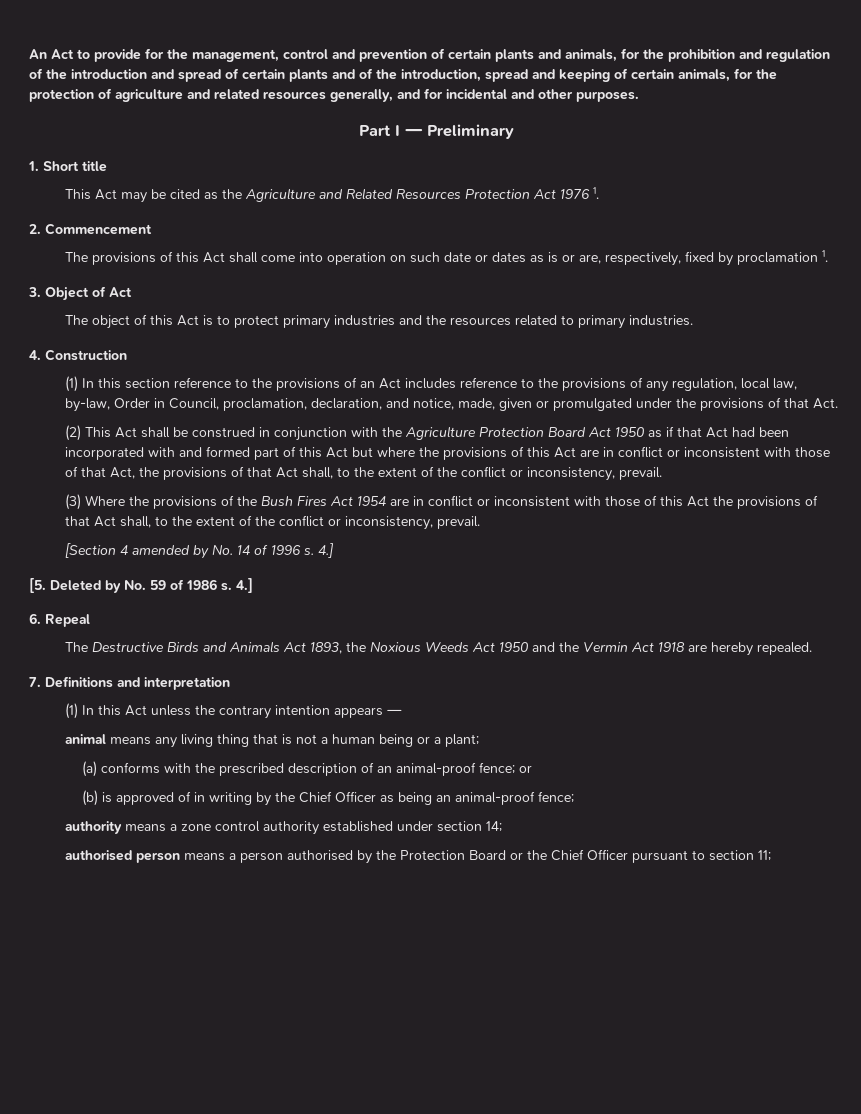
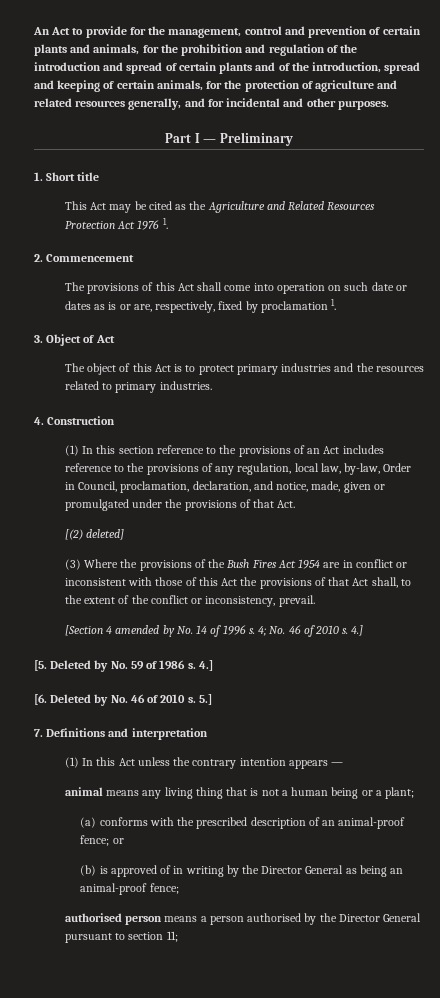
- (2) This Act shall be construed in conjunction with the Agriculture Protection Board Act 1950 as if that Act had been incorporated with and formed part of this Act but where the provisions of this Act are in conflict or inconsistent with those of that Act, the provisions of that Act shall, to the extent of the conflict or inconsistency, prevail.
+ [(2) deleted]
+ 4; No. 46 of 2010 s.
- 6. Repeal
- The Destructive Birds and Animals Act 1893, the Noxious Weeds Act 1950 and the Vermin Act 1918 are hereby repealed.
+ [6. Deleted by No. 46 of 2010 s. 5.]
- (b) is approved of in writing by the Chief Officer as being an animal-proof fence;
+ (b) is approved of in writing by the Director General as being an animal-proof fence;
- authority means a zone control authority established under section 14;
- authorised person means a person authorised by the Protection Board or the Chief Officer pursuant to section 11;
+ authorised person means a person authorised by the Director General pursuant to section 11;

